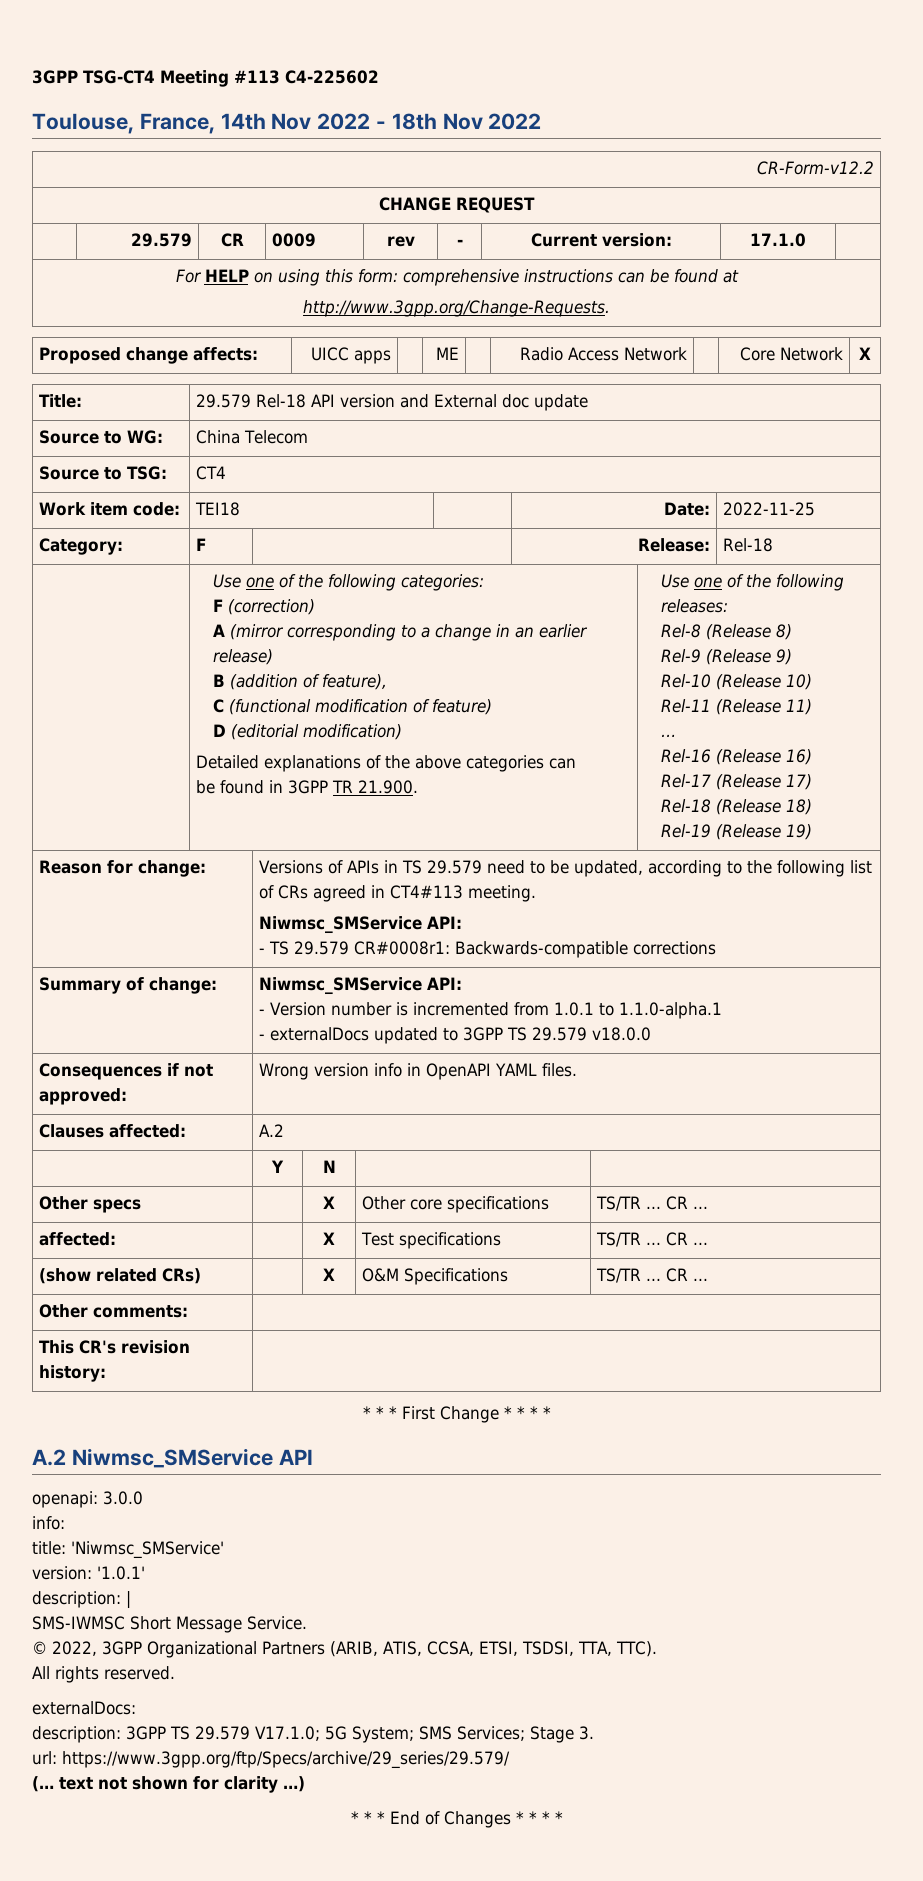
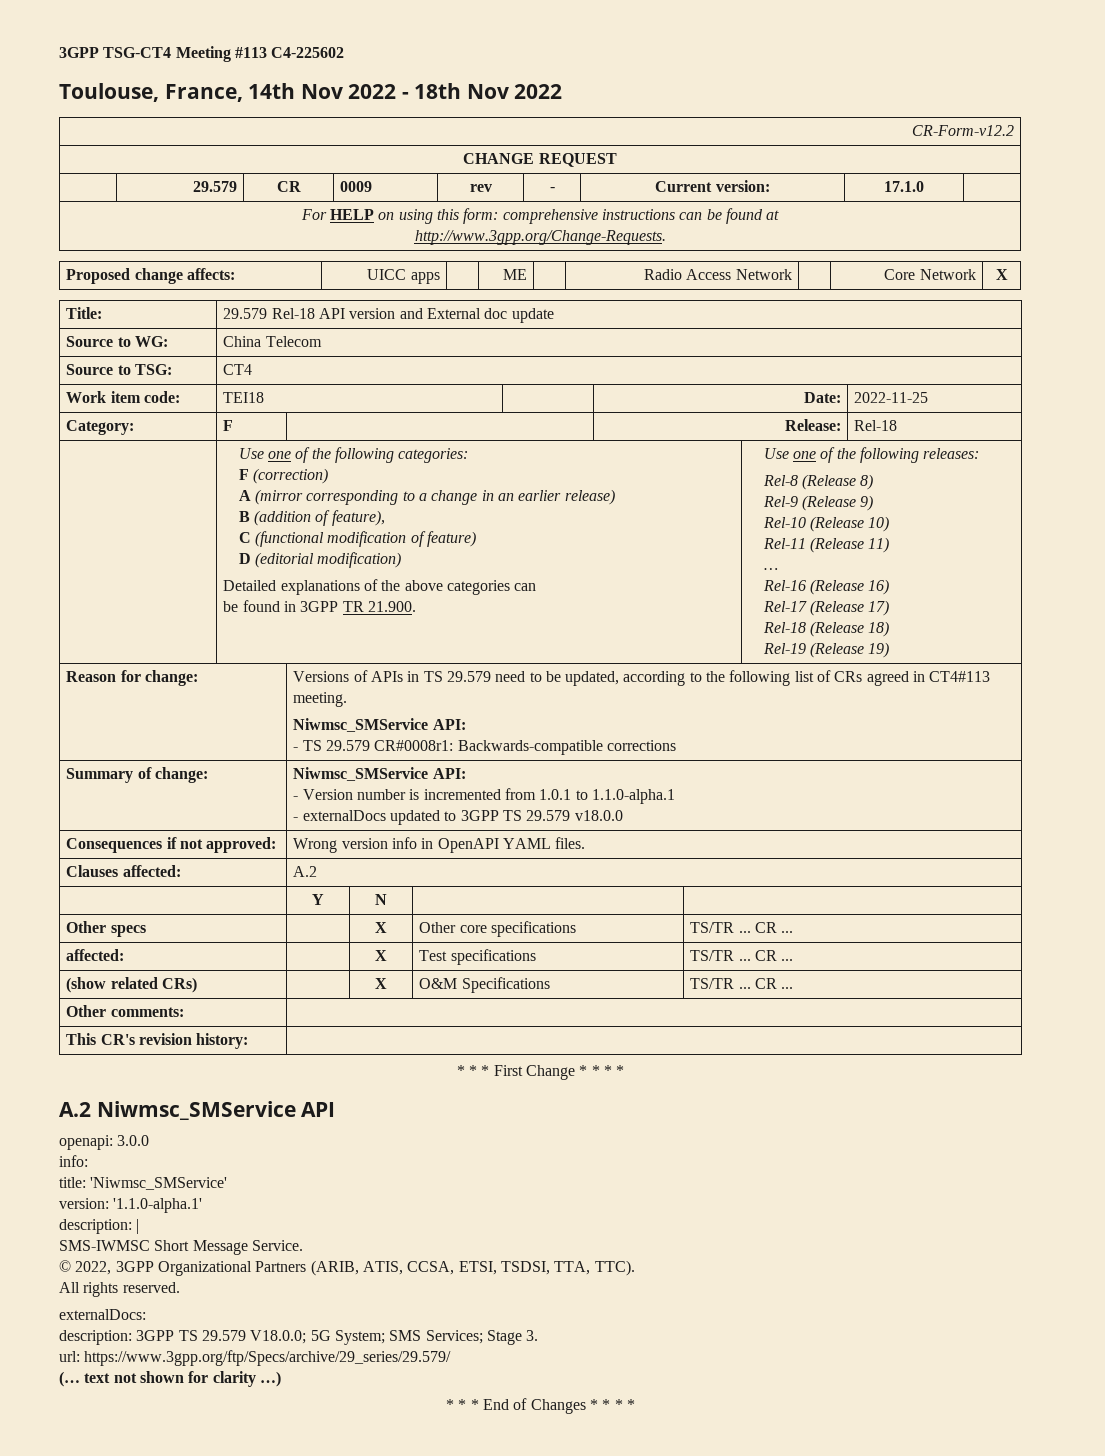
- version: '1.0.1'
+ version: '1.1.0-alpha.1'
- description: 3GPP TS 29.579 V17.1.0; 5G System; SMS Services; Stage 3.
+ description: 3GPP TS 29.579 V18.0.0; 5G System; SMS Services; Stage 3.

